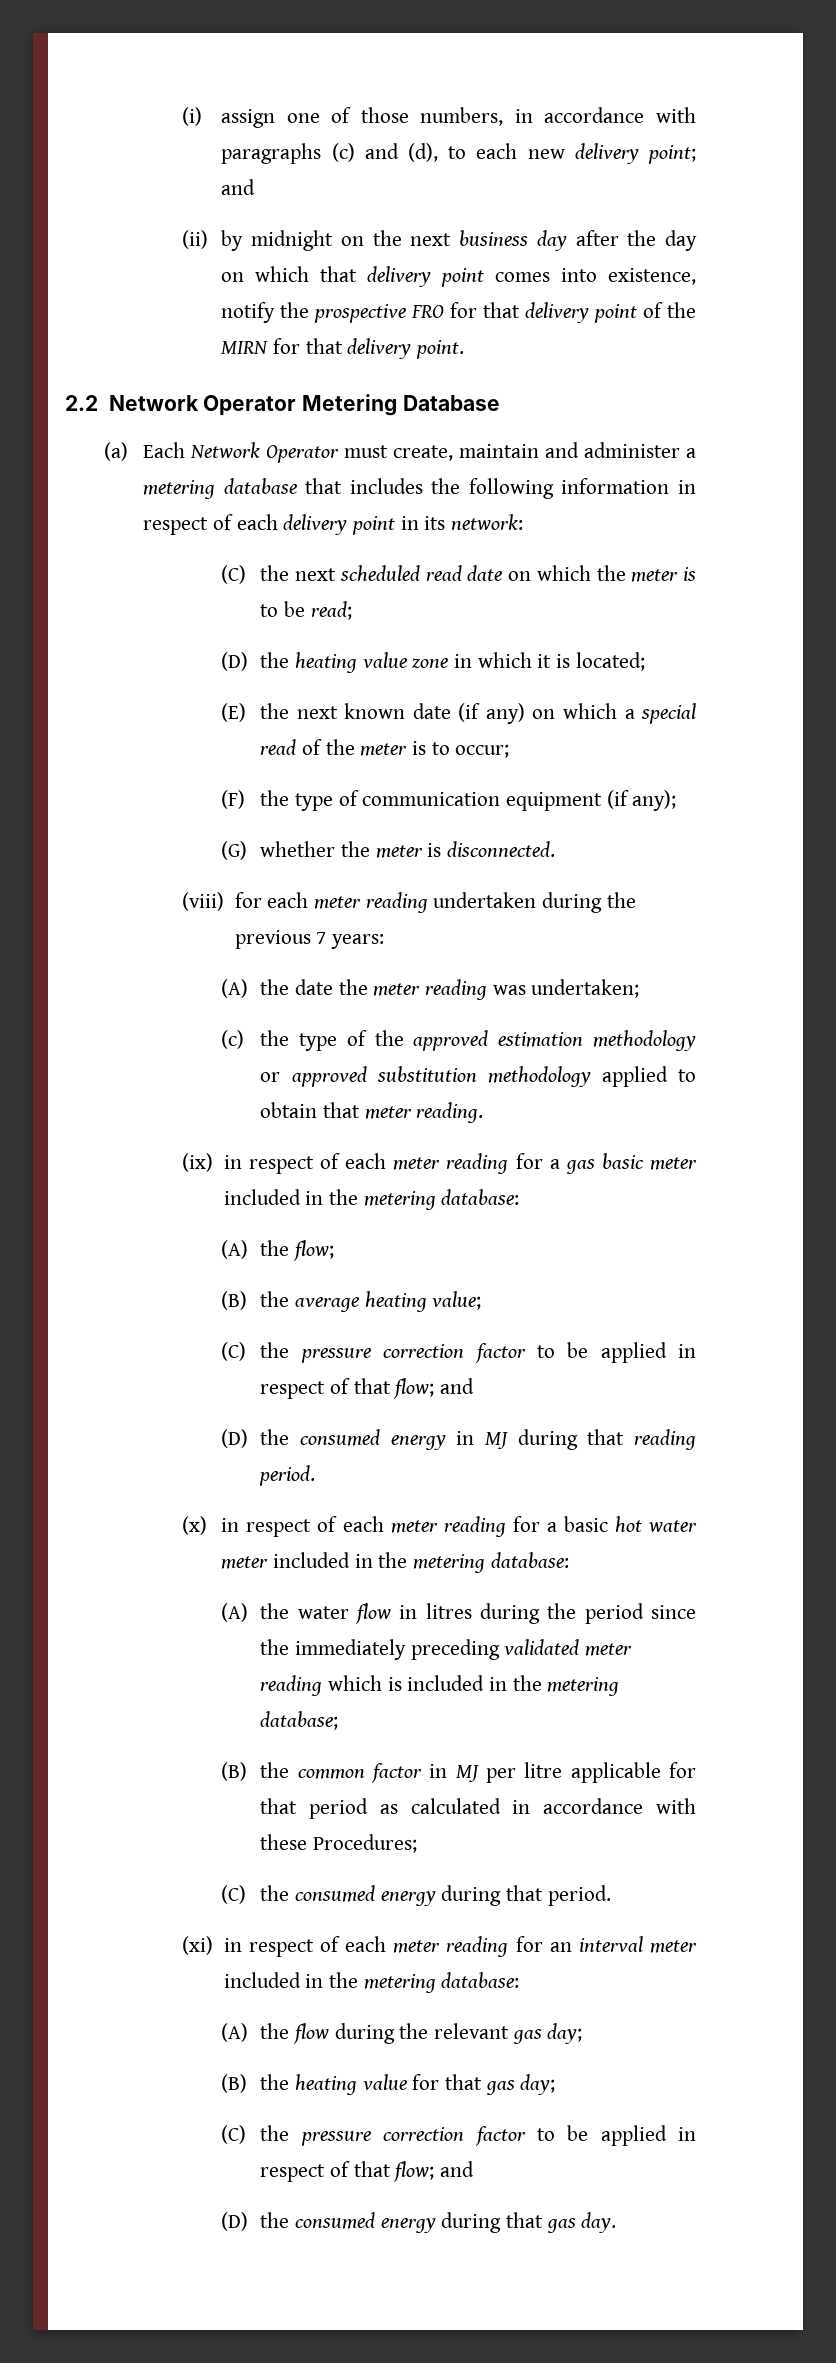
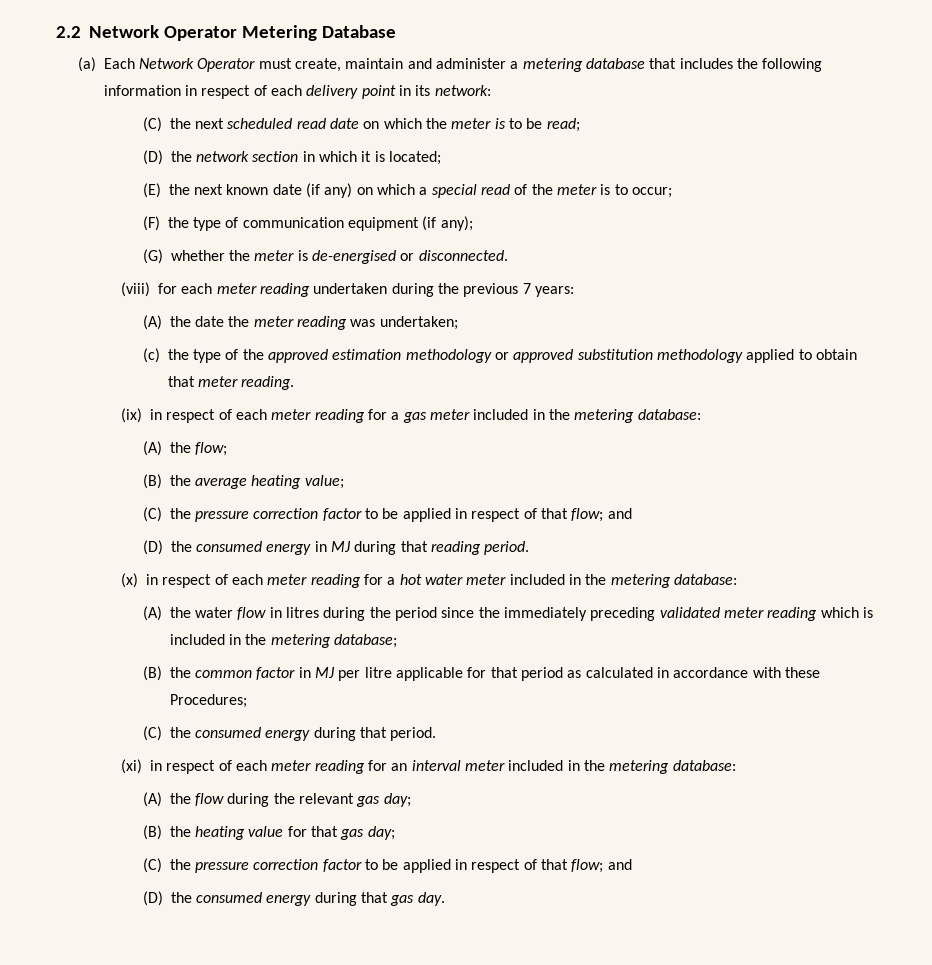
- (i) assign one of those numbers, in accordance with paragraphs (c) and (d), to each new delivery point; and
- (ii) by midnight on the next business day after the day on which that delivery point comes into existence, notify the prospective FRO for that delivery point of the MIRN for that delivery point.
- (D) the heating value zone in which it is located;
+ (D) the network section in which it is located;
- (G) whether the meter is disconnected.
+ (G) whether the meter is de-energised or disconnected.
- (ix) in respect of each meter reading for a gas basic meter included in the metering database:
+ (ix) in respect of each meter reading for a gas meter included in the metering database:
- (x) in respect of each meter reading for a basic hot water meter included in the metering database:
+ (x) in respect of each meter reading for a hot water meter included in the metering database:

